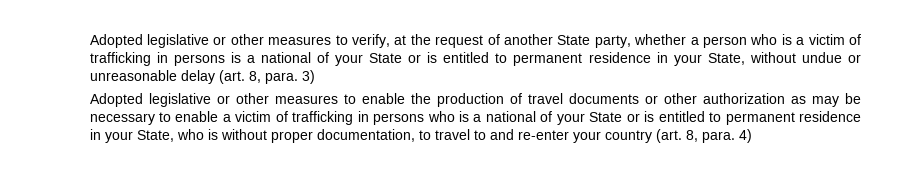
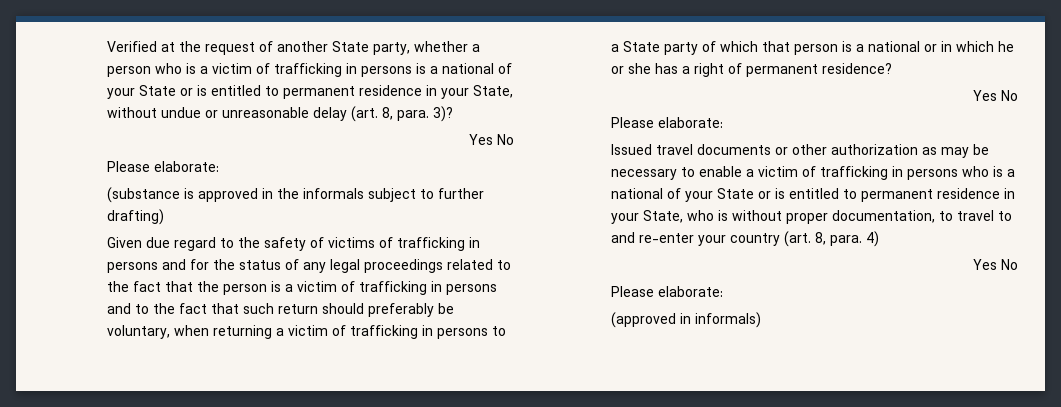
- Adopted legislative or other measures to verify, at the request of another State party, whether a person who is a victim of trafficking in persons is a national of your State or is entitled to permanent residence in your State, without undue or unreasonable delay (art. 8, para. 3)
- Adopted legislative or other measures to enable the production of travel documents or other authorization as may be necessary to enable a victim of trafficking in persons who is a national of your State or is entitled to permanent residence in your State, who is without proper documentation, to travel to and re-enter your country (art. 8, para. 4)
+ Verified at the request of another State party, whether a person who is a victim of trafficking in persons is a national of your State or is entitled to permanent residence in your State, without undue or unreasonable delay (art. 8, para. 3)?
+ Yes No
+ Please elaborate:
+ (substance is approved in the informals subject to further drafting)
+ Given due regard to the safety of victims of trafficking in persons and for the status of any legal proceedings related to the fact that the person is a victim of trafficking in persons and to the fact that such return should preferably be voluntary, when returning a victim of trafficking in persons to a State party of which that person is a national or in which he or she has a right of permanent residence?
+ Yes No
+ Please elaborate:
+ Issued travel documents or other authorization as may be necessary to enable a victim of trafficking in persons who is a national of your State or is entitled to permanent residence in your State, who is without proper documentation, to travel to and re-enter your country (art. 8, para. 4)
+ Yes No
+ Please elaborate:
+ (approved in informals)

